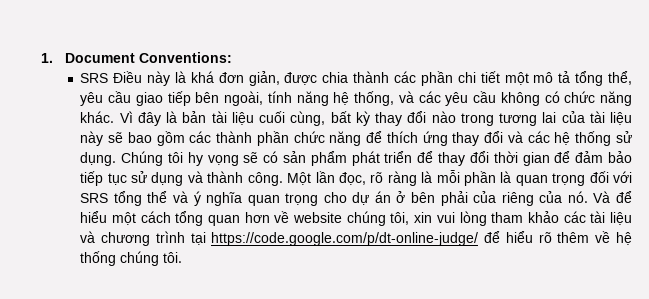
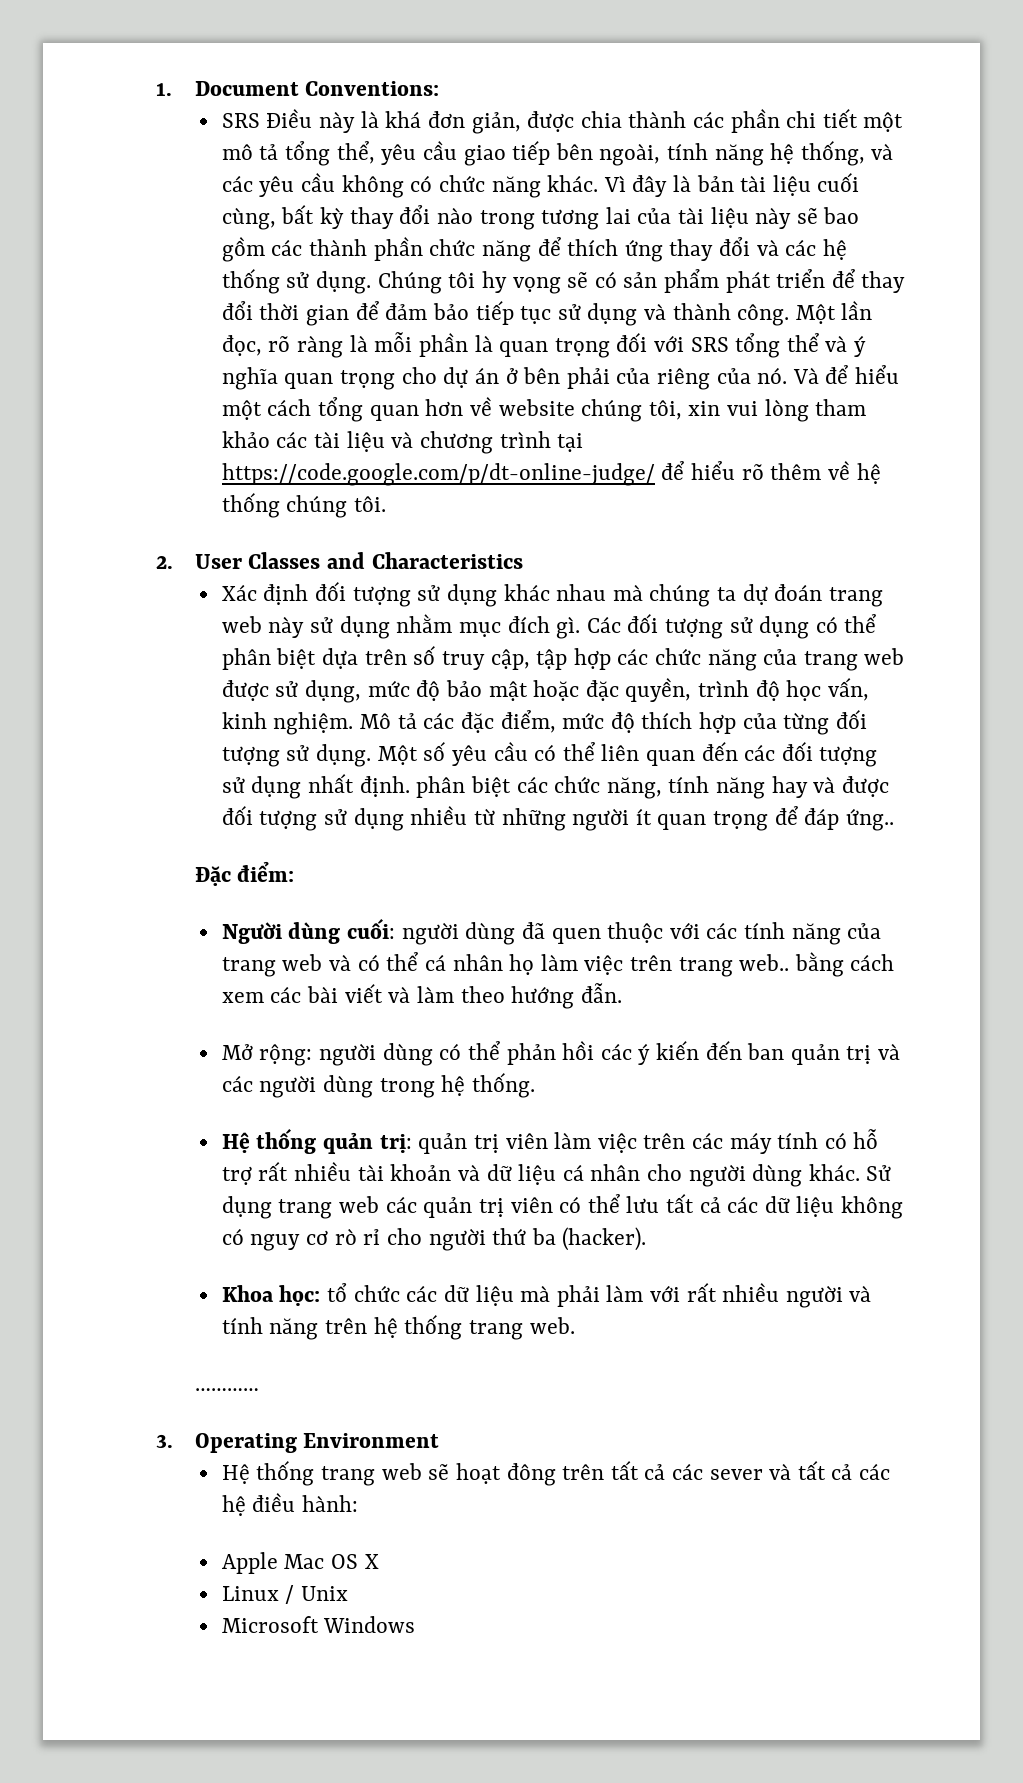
+ 2. User Classes and Characteristics
+ Xác định đối tượng sử dụng khác nhau mà chúng ta dự đoán trang web này sử dụng nhằm mục đích gì. Các đối tượng sử dụng có thể phân biệt dựa trên số truy cập, tập hợp các chức năng của trang web được sử dụng, mức độ bảo mật hoặc đặc quyền, trình độ học vấn, kinh nghiệm. Mô tả các đặc điểm, mức độ thích hợp của từng đối tượng sử dụng. Một số yêu cầu có thể liên quan đến các đối tượng sử dụng nhất định. phân biệt các chức năng, tính năng hay và được đối tượng sử dụng nhiều từ những người ít quan trọng để đáp ứng..
+ Đặc điểm:
+ Người dùng cuối: người dùng đã quen thuộc với các tính năng của trang web và có thể cá nhân họ làm việc trên trang web.. bằng cách xem các bài viết và làm theo hướng đẫn.
+ Mở rộng: người dùng có thể phản hồi các ý kiến đến ban quản trị và các người dùng trong hệ thống.
+ Hệ thống quản trị: quản trị viên làm việc trên các máy tính có hỗ trợ rất nhiều tài khoản và dữ liệu cá nhân cho người dùng khác. Sử dụng trang web các quản trị viên có thể lưu tất cả các dữ liệu không có nguy cơ rò rỉ cho người thứ ba (hacker).
+ Khoa học: tổ chức các dữ liệu mà phải làm với rất nhiều người và tính năng trên hệ thống trang web.
+ …………
+ 3. Operating Environment
+ Hệ thống trang web sẽ hoạt đông trên tất cả các sever và tất cả các hệ điều hành:
+ Apple Mac OS X
+ Linux / Unix
+ Microsoft Windows

